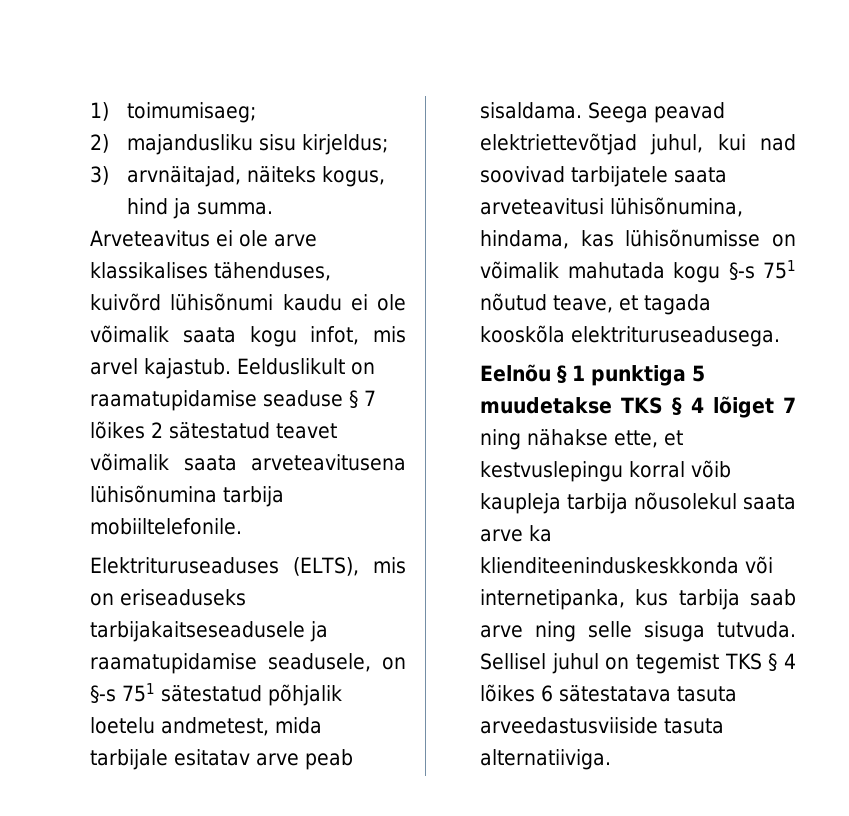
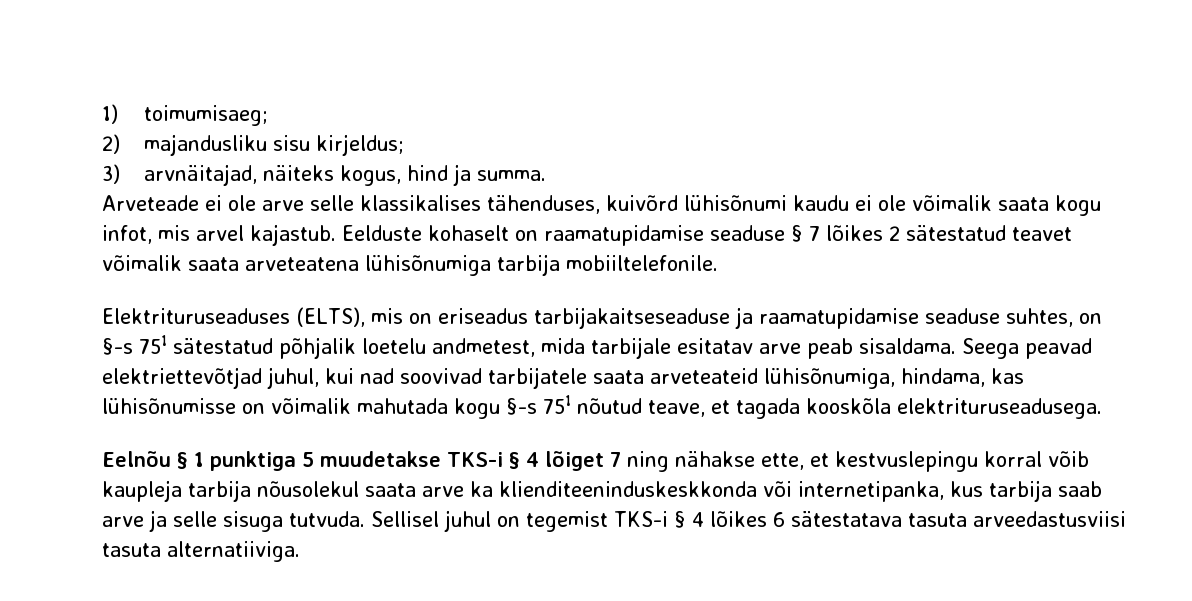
- Arveteavitus ei ole arve klassikalises tähenduses, kuivõrd lühisõnumi kaudu ei ole võimalik saata kogu infot, mis arvel kajastub.
+ Arveteade ei ole arve selle klassikalises tähenduses, kuivõrd lühisõnumi kaudu ei ole võimalik saata kogu infot, mis arvel kajastub.
- Eelduslikult on raamatupidamise seaduse § 7 lõikes 2 sätestatud teavet võimalik saata arveteavitusena lühisõnumina tarbija mobiiltelefonile.
+ Eelduste kohaselt on raamatupidamise seaduse § 7 lõikes 2 sätestatud teavet võimalik saata arveteatena lühisõnumiga tarbija mobiiltelefonile.
- Elektrituruseaduses (ELTS), mis on eriseaduseks tarbijakaitseseadusele ja raamatupidamise seadusele, on §-s 751 sätestatud põhjalik loetelu andmetest, mida tarbijale esitatav arve peab sisaldama.
+ Elektrituruseaduses (ELTS), mis on eriseadus tarbijakaitseseaduse ja raamatupidamise seaduse suhtes, on §-s 751 sätestatud põhjalik loetelu andmetest, mida tarbijale esitatav arve peab sisaldama.
- Seega peavad elektriettevõtjad juhul, kui nad soovivad tarbijatele saata arveteavitusi lühisõnumina, hindama, kas lühisõnumisse on võimalik mahutada kogu §-s 751 nõutud teave, et tagada kooskõla elektrituruseadusega.
+ Seega peavad elektriettevõtjad juhul, kui nad soovivad tarbijatele saata arveteateid lühisõnumiga, hindama, kas lühisõnumisse on võimalik mahutada kogu §-s 751 nõutud teave, et tagada kooskõla elektrituruseadusega.
- Eelnõu § 1 punktiga 5 muudetakse TKS § 4 lõiget 7 ning nähakse ette, et kestvuslepingu korral võib kaupleja tarbija nõusolekul saata arve ka klienditeeninduskeskkonda või internetipanka, kus tarbija saab arve ning selle sisuga tutvuda.
+ Eelnõu § 1 punktiga 5 muudetakse TKS-i § 4 lõiget 7 ning nähakse ette, et kestvuslepingu korral võib kaupleja tarbija nõusolekul saata arve ka klienditeeninduskeskkonda või internetipanka, kus tarbija saab arve ja selle sisuga tutvuda.
- Sellisel juhul on tegemist TKS § 4 lõikes 6 sätestatava tasuta arveedastusviiside tasuta alternatiiviga.
+ Sellisel juhul on tegemist TKS-i § 4 lõikes 6 sätestatava tasuta arveedastusviisi tasuta alternatiiviga.

